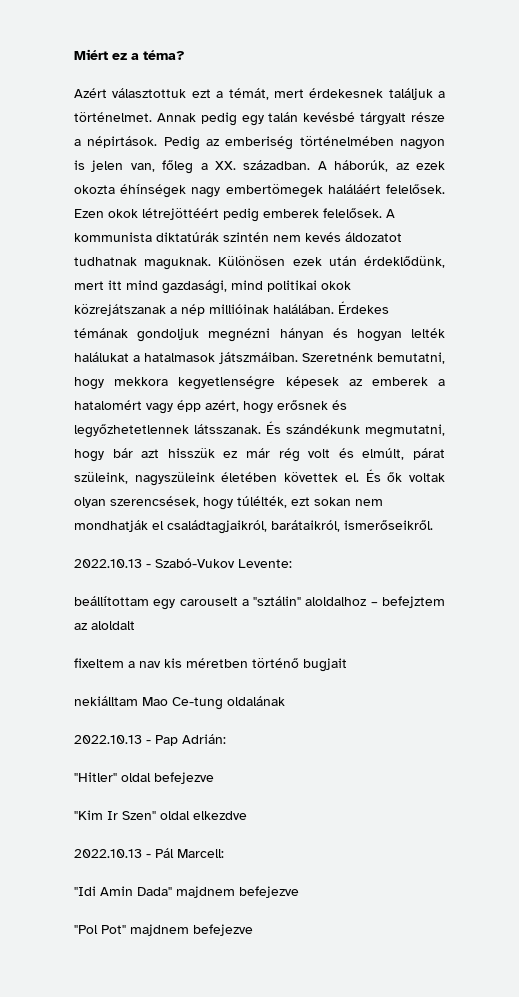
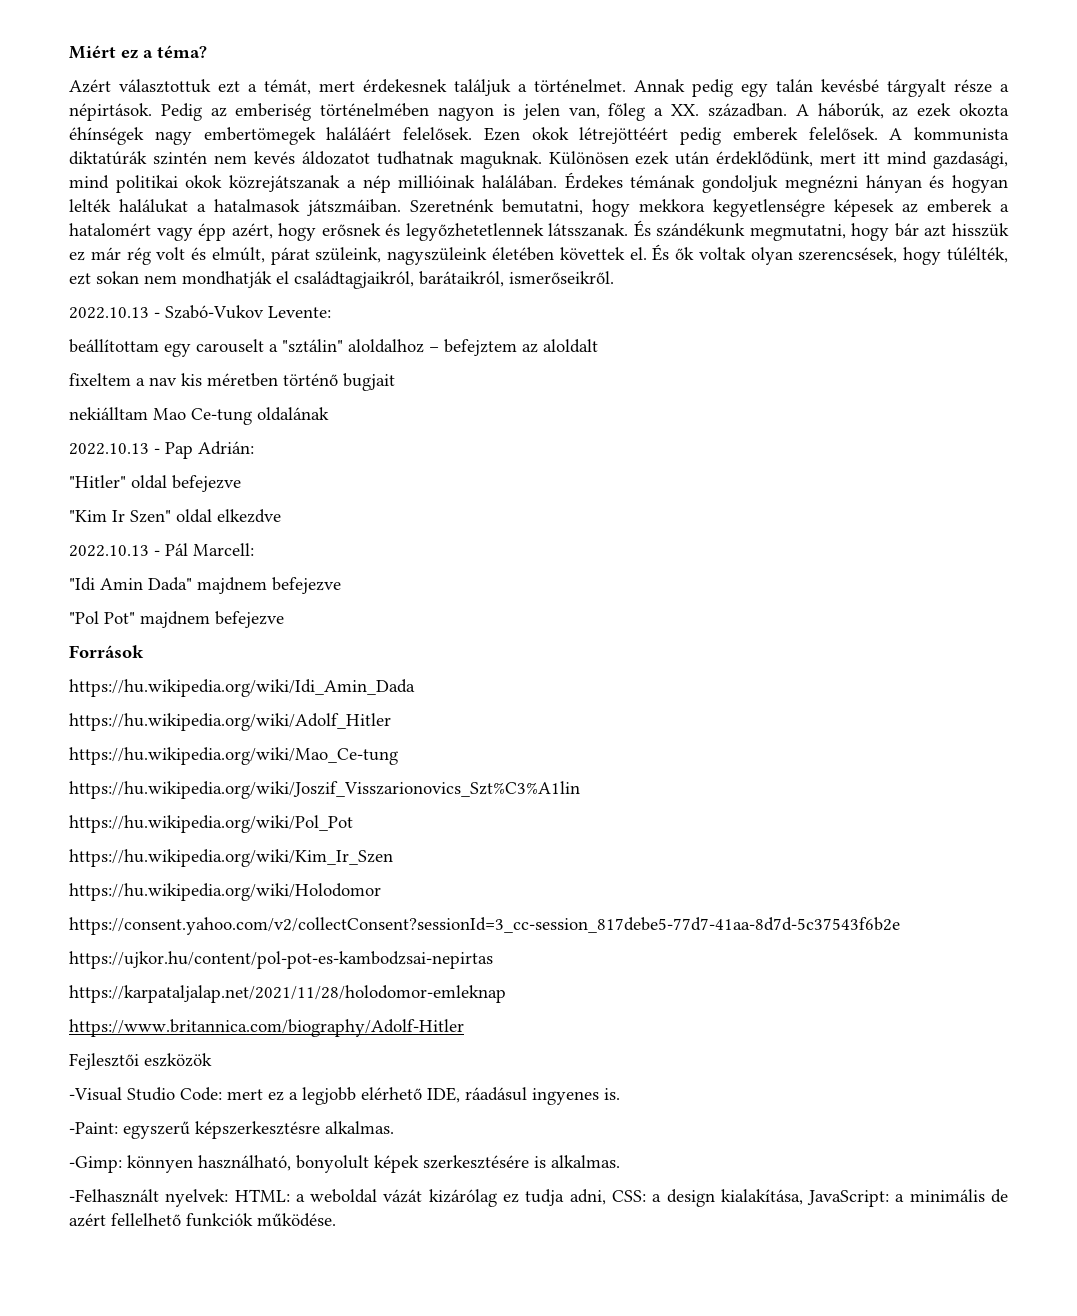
+ Források
+ https://hu.wikipedia.org/wiki/Idi_Amin_Dada
+ https://hu.wikipedia.org/wiki/Adolf_Hitler
+ https://hu.wikipedia.org/wiki/Mao_Ce-tung
+ https://hu.wikipedia.org/wiki/Joszif_Visszarionovics_Szt%C3%A1lin
+ https://hu.wikipedia.org/wiki/Pol_Pot
+ https://hu.wikipedia.org/wiki/Kim_Ir_Szen
+ https://hu.wikipedia.org/wiki/Holodomor
+ https://consent.yahoo.com/v2/collectConsent?sessionId=3_cc-session_817debe5-77d7-41aa-8d7d-5c37543f6b2e
+ https://ujkor.hu/content/pol-pot-es-kambodzsai-nepirtas
+ https://karpataljalap.net/2021/11/28/holodomor-emleknap
+ https://www.britannica.com/biography/Adolf-Hitler
+ Fejlesztői eszközök
+ -Visual Studio Code: mert ez a legjobb elérhető IDE, ráadásul ingyenes is.
+ -Paint: egyszerű képszerkesztésre alkalmas.
+ -Gimp: könnyen használható, bonyolult képek szerkesztésére is alkalmas.
+ -Felhasznált nyelvek: HTML: a weboldal vázát kizárólag ez tudja adni, CSS: a design kialakítása, JavaScript: a minimális de azért fellelhető funkciók működése.

